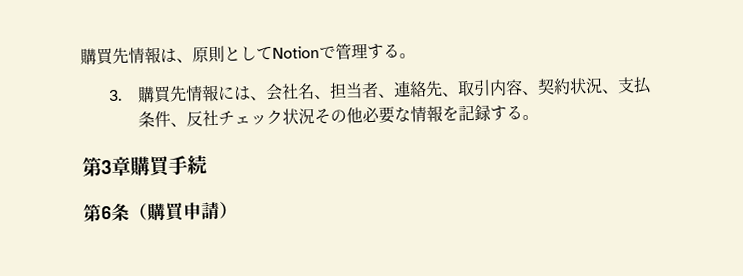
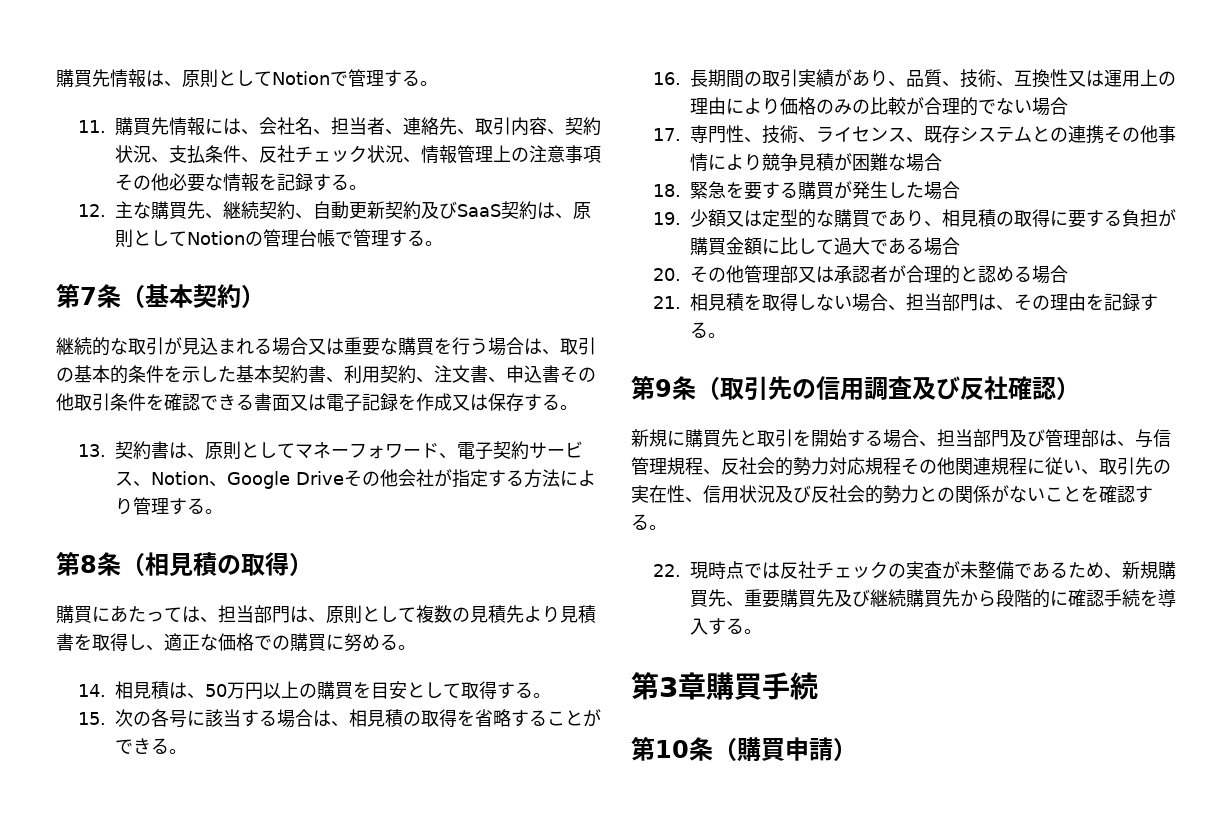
- 3.購買先情報には、会社名、担当者、連絡先、取引内容、契約状況、支払条件、反社チェック状況その他必要な情報を記録する。
+ 11.購買先情報には、会社名、担当者、連絡先、取引内容、契約状況、支払条件、反社チェック状況、情報管理上の注意事項その他必要な情報を記録する。
+ 12.主な購買先、継続契約、自動更新契約及びSaaS契約は、原則としてNotionの管理台帳で管理する。
+ 第7条（基本契約）
+ 継続的な取引が見込まれる場合又は重要な購買を行う場合は、取引の基本的条件を示した基本契約書、利用契約、注文書、申込書その他取引条件を確認できる書面又は電子記録を作成又は保存する。
+ 13.契約書は、原則としてマネーフォワード、電子契約サービス、Notion、Google Driveその他会社が指定する方法により管理する。
+ 第8条（相見積の取得）
+ 購買にあたっては、担当部門は、原則として複数の見積先より見積書を取得し、適正な価格での購買に努める。
+ 14.相見積は、50万円以上の購買を目安として取得する。
+ 15.次の各号に該当する場合は、相見積の取得を省略することができる。
+ 16.長期間の取引実績があり、品質、技術、互換性又は運用上の理由により価格のみの比較が合理的でない場合
+ 17.専門性、技術、ライセンス、既存システムとの連携その他事情により競争見積が困難な場合
+ 18.緊急を要する購買が発生した場合
+ 19.少額又は定型的な購買であり、相見積の取得に要する負担が購買金額に比して過大である場合
+ 20.その他管理部又は承認者が合理的と認める場合
+ 21.相見積を取得しない場合、担当部門は、その理由を記録する。
+ 第9条（取引先の信用調査及び反社確認）
+ 新規に購買先と取引を開始する場合、担当部門及び管理部は、与信管理規程、反社会的勢力対応規程その他関連規程に従い、取引先の実在性、信用状況及び反社会的勢力との関係がないことを確認する。
+ 22.現時点では反社チェックの実査が未整備であるため、新規購買先、重要購買先及び継続購買先から段階的に確認手続を導入する。
- 第6条（購買申請）
+ 第10条（購買申請）

